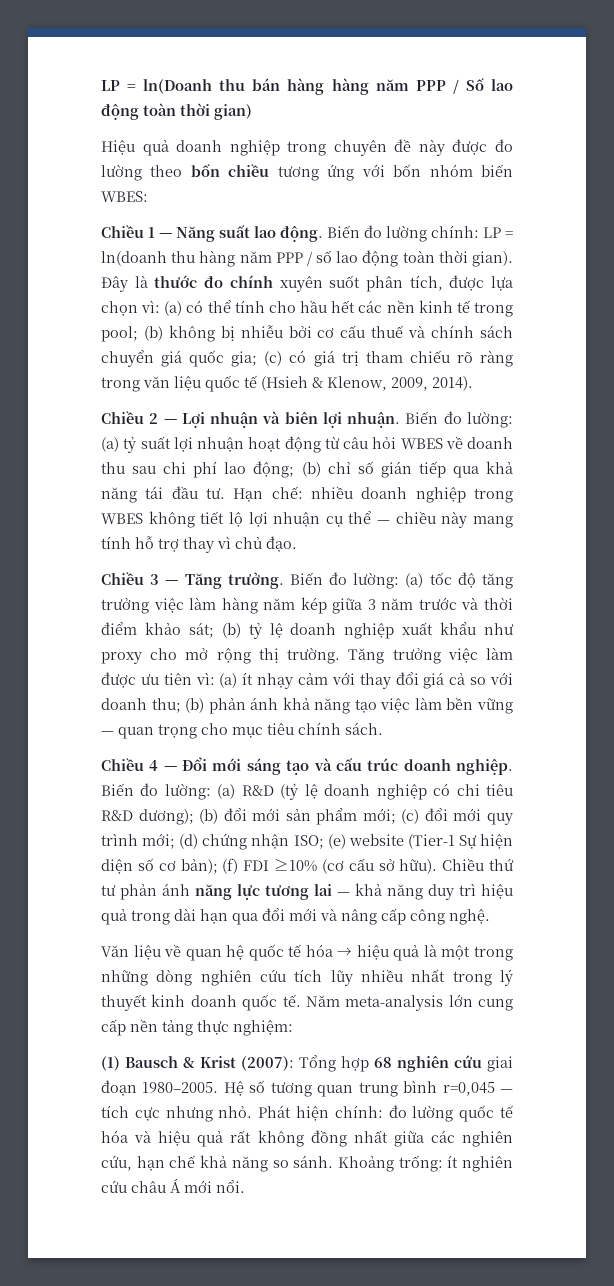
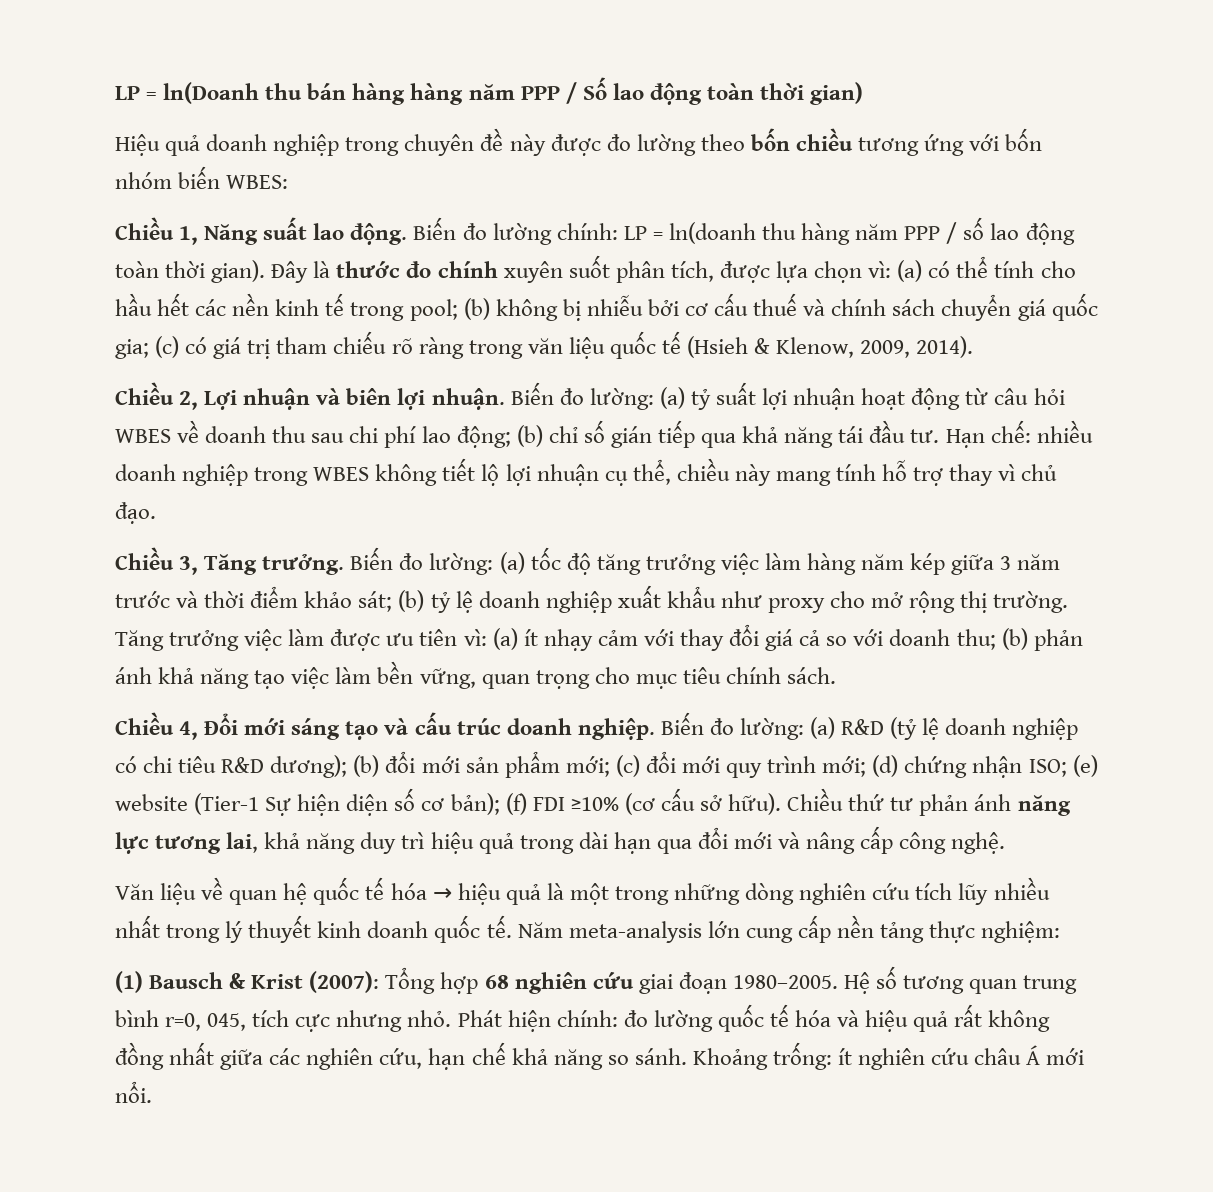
- Chiều 1 — Năng suất lao động.
+ Chiều 1, Năng suất lao động.
- Chiều 2 — Lợi nhuận và biên lợi nhuận.
+ Chiều 2, Lợi nhuận và biên lợi nhuận.
- Hạn chế: nhiều doanh nghiệp trong WBES không tiết lộ lợi nhuận cụ thể — chiều này mang tính hỗ trợ thay vì chủ đạo.
+ Hạn chế: nhiều doanh nghiệp trong WBES không tiết lộ lợi nhuận cụ thể, chiều này mang tính hỗ trợ thay vì chủ đạo.
- Chiều 3 — Tăng trưởng.
+ Chiều 3, Tăng trưởng.
- Tăng trưởng việc làm được ưu tiên vì: (a) ít nhạy cảm với thay đổi giá cả so với doanh thu; (b) phản ánh khả năng tạo việc làm bền vững — quan trọng cho mục tiêu chính sách.
+ Tăng trưởng việc làm được ưu tiên vì: (a) ít nhạy cảm với thay đổi giá cả so với doanh thu; (b) phản ánh khả năng tạo việc làm bền vững, quan trọng cho mục tiêu chính sách.
- Chiều 4 — Đổi mới sáng tạo và cấu trúc doanh nghiệp.
+ Chiều 4, Đổi mới sáng tạo và cấu trúc doanh nghiệp.
- Chiều thứ tư phản ánh năng lực tương lai — khả năng duy trì hiệu quả trong dài hạn qua đổi mới và nâng cấp công nghệ.
+ Chiều thứ tư phản ánh năng lực tương lai, khả năng duy trì hiệu quả trong dài hạn qua đổi mới và nâng cấp công nghệ.
- Hệ số tương quan trung bình r=0,045 — tích cực nhưng nhỏ.
+ Hệ số tương quan trung bình r=0, 045, tích cực nhưng nhỏ.

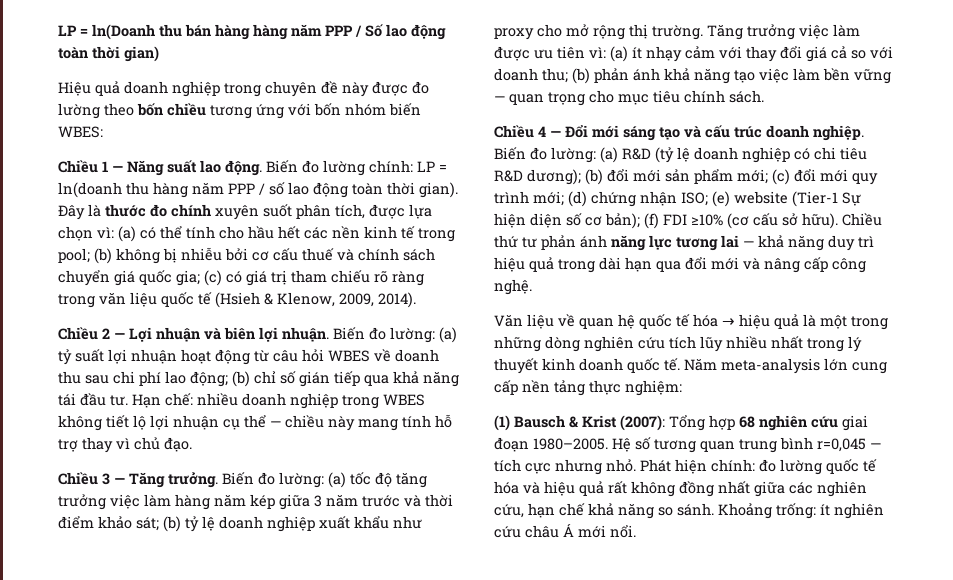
- Chiều 1, Năng suất lao động.
+ Chiều 1 — Năng suất lao động.
- Chiều 2, Lợi nhuận và biên lợi nhuận.
+ Chiều 2 — Lợi nhuận và biên lợi nhuận.
- Hạn chế: nhiều doanh nghiệp trong WBES không tiết lộ lợi nhuận cụ thể, chiều này mang tính hỗ trợ thay vì chủ đạo.
+ Hạn chế: nhiều doanh nghiệp trong WBES không tiết lộ lợi nhuận cụ thể — chiều này mang tính hỗ trợ thay vì chủ đạo.
- Chiều 3, Tăng trưởng.
+ Chiều 3 — Tăng trưởng.
- Tăng trưởng việc làm được ưu tiên vì: (a) ít nhạy cảm với thay đổi giá cả so với doanh thu; (b) phản ánh khả năng tạo việc làm bền vững, quan trọng cho mục tiêu chính sách.
+ Tăng trưởng việc làm được ưu tiên vì: (a) ít nhạy cảm với thay đổi giá cả so với doanh thu; (b) phản ánh khả năng tạo việc làm bền vững — quan trọng cho mục tiêu chính sách.
- Chiều 4, Đổi mới sáng tạo và cấu trúc doanh nghiệp.
+ Chiều 4 — Đổi mới sáng tạo và cấu trúc doanh nghiệp.
- Chiều thứ tư phản ánh năng lực tương lai, khả năng duy trì hiệu quả trong dài hạn qua đổi mới và nâng cấp công nghệ.
+ Chiều thứ tư phản ánh năng lực tương lai — khả năng duy trì hiệu quả trong dài hạn qua đổi mới và nâng cấp công nghệ.
- Hệ số tương quan trung bình r=0, 045, tích cực nhưng nhỏ.
+ Hệ số tương quan trung bình r=0,045 — tích cực nhưng nhỏ.

